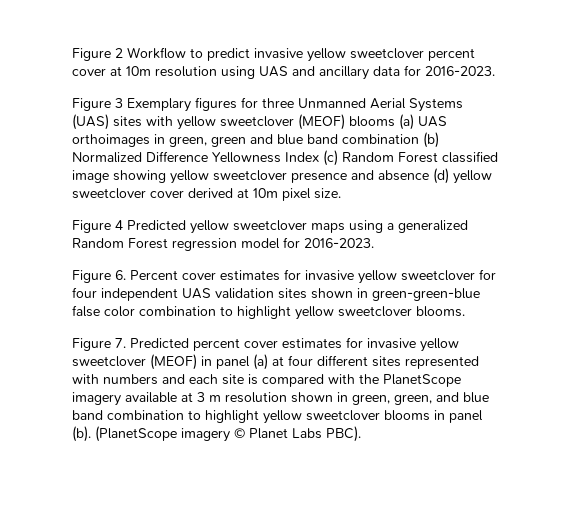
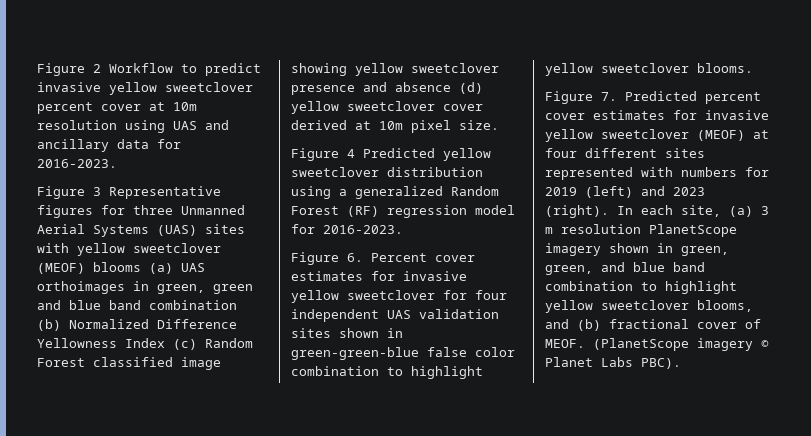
- Figure 3 Exemplary figures for three Unmanned Aerial Systems (UAS) sites with yellow sweetclover (MEOF) blooms (a) UAS orthoimages in green, green and blue band combination (b) Normalized Difference Yellowness Index (c) Random Forest classified image showing yellow sweetclover presence and absence (d) yellow sweetclover cover derived at 10m pixel size.
+ Figure 3 Representative figures for three Unmanned Aerial Systems (UAS) sites with yellow sweetclover (MEOF) blooms (a) UAS orthoimages in green, green and blue band combination (b) Normalized Difference Yellowness Index (c) Random Forest classified image showing yellow sweetclover presence and absence (d) yellow sweetclover cover derived at 10m pixel size.
- Figure 4 Predicted yellow sweetclover maps using a generalized Random Forest regression model for 2016-2023.
+ Figure 4 Predicted yellow sweetclover distribution using a generalized Random Forest (RF) regression model for 2016-2023.
- Figure 7. Predicted percent cover estimates for invasive yellow sweetclover (MEOF) in panel (a) at four different sites represented with numbers and each site is compared with the PlanetScope imagery available at 3 m resolution shown in green, green, and blue band combination to highlight yellow sweetclover blooms in panel (b).
+ Figure 7. Predicted percent cover estimates for invasive yellow sweetclover (MEOF) at four different sites represented with numbers for 2019 (left) and 2023 (right). In each site, (a) 3 m resolution PlanetScope imagery shown in green, green, and blue band combination to highlight yellow sweetclover blooms, and (b) fractional cover of MEOF.

